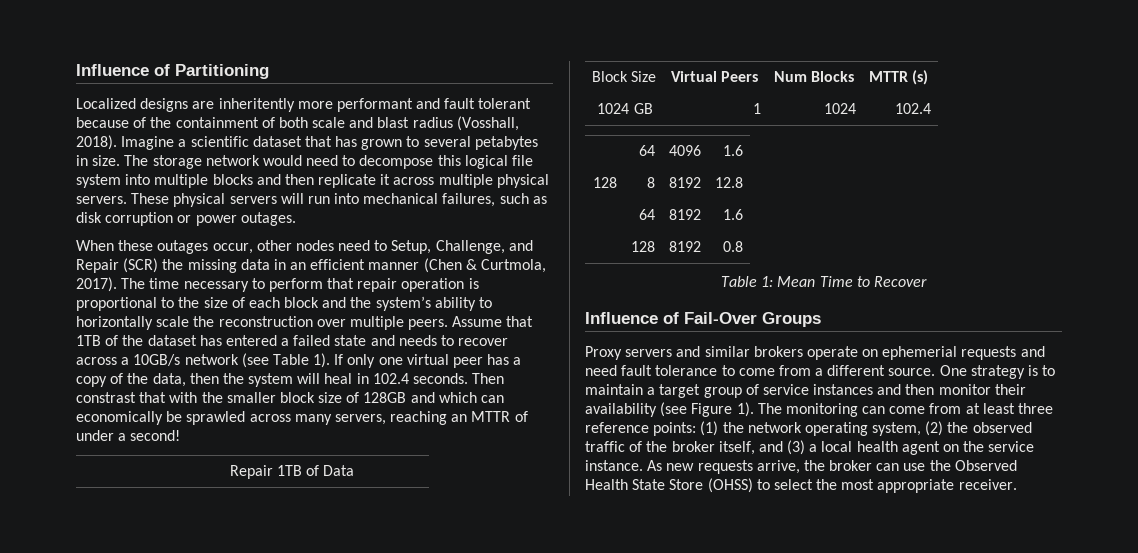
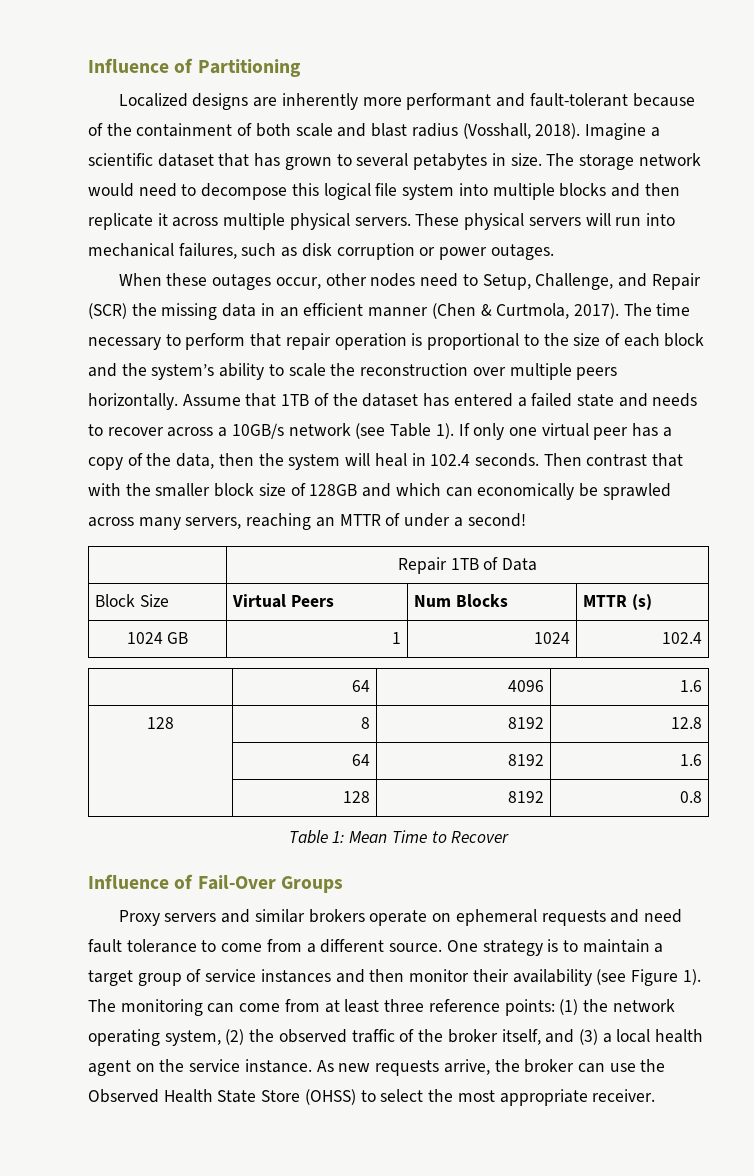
- Localized designs are inheritently more performant and fault tolerant because of the containment of both scale and blast radius (Vosshall, 2018).
+ Localized designs are inherently more performant and fault-tolerant because of the containment of both scale and blast radius (Vosshall, 2018).
- The time necessary to perform that repair operation is proportional to the size of each block and the system’s ability to horizontally scale the reconstruction over multiple peers.
+ The time necessary to perform that repair operation is proportional to the size of each block and the system’s ability to scale the reconstruction over multiple peers horizontally.
- Then constrast that with the smaller block size of 128GB and which can economically be sprawled across many servers, reaching an MTTR of under a second!
+ Then contrast that with the smaller block size of 128GB and which can economically be sprawled across many servers, reaching an MTTR of under a second!
- Proxy servers and similar brokers operate on ephemerial requests and need fault tolerance to come from a different source.
+ Proxy servers and similar brokers operate on ephemeral requests and need fault tolerance to come from a different source.

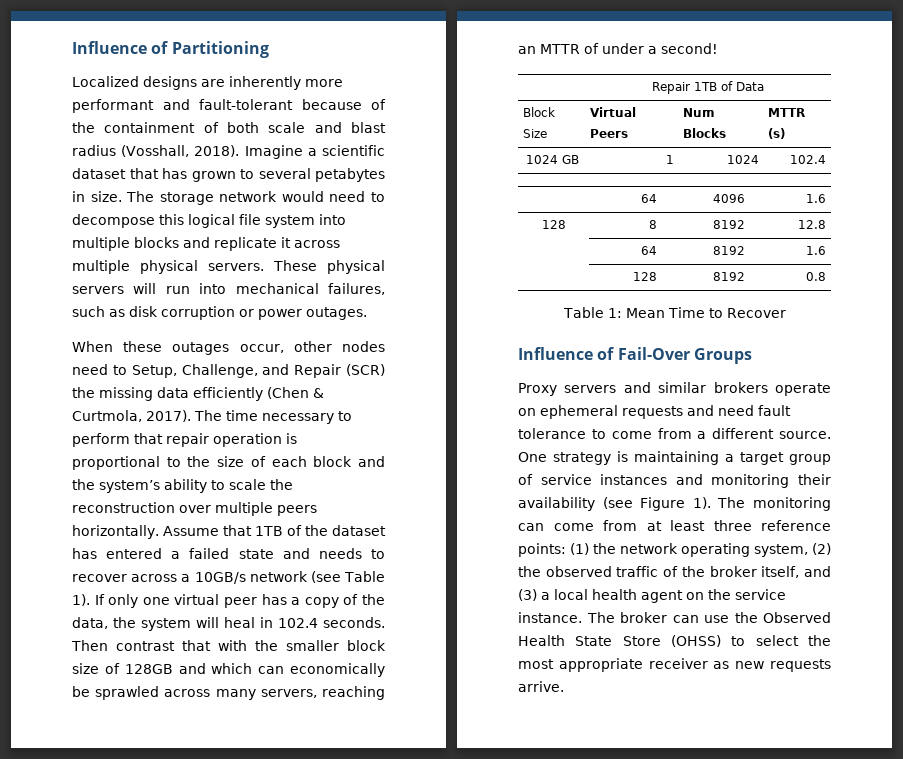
- The storage network would need to decompose this logical file system into multiple blocks and then replicate it across multiple physical servers.
+ The storage network would need to decompose this logical file system into multiple blocks and replicate it across multiple physical servers.
- When these outages occur, other nodes need to Setup, Challenge, and Repair (SCR) the missing data in an efficient manner (Chen & Curtmola, 2017).
+ When these outages occur, other nodes need to Setup, Challenge, and Repair (SCR) the missing data efficiently (Chen & Curtmola, 2017).
- If only one virtual peer has a copy of the data, then the system will heal in 102.4 seconds.
+ If only one virtual peer has a copy of the data, the system will heal in 102.4 seconds.
- One strategy is to maintain a target group of service instances and then monitor their availability (see Figure 1).
+ One strategy is maintaining a target group of service instances and monitoring their availability (see Figure 1).
- As new requests arrive, the broker can use the Observed Health State Store (OHSS) to select the most appropriate receiver.
+ The broker can use the Observed Health State Store (OHSS) to select the most appropriate receiver as new requests arrive.

